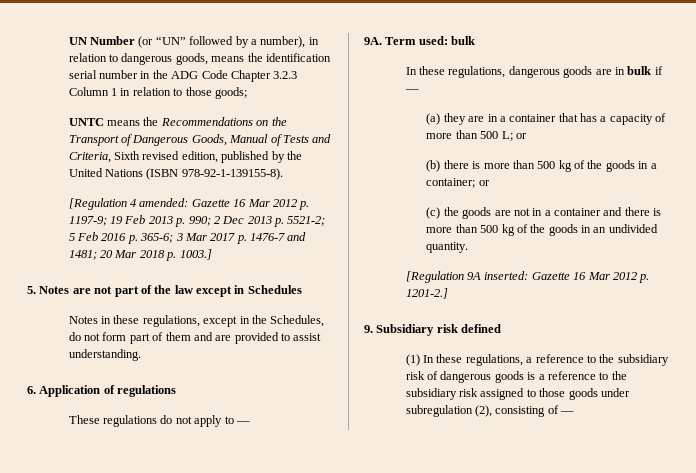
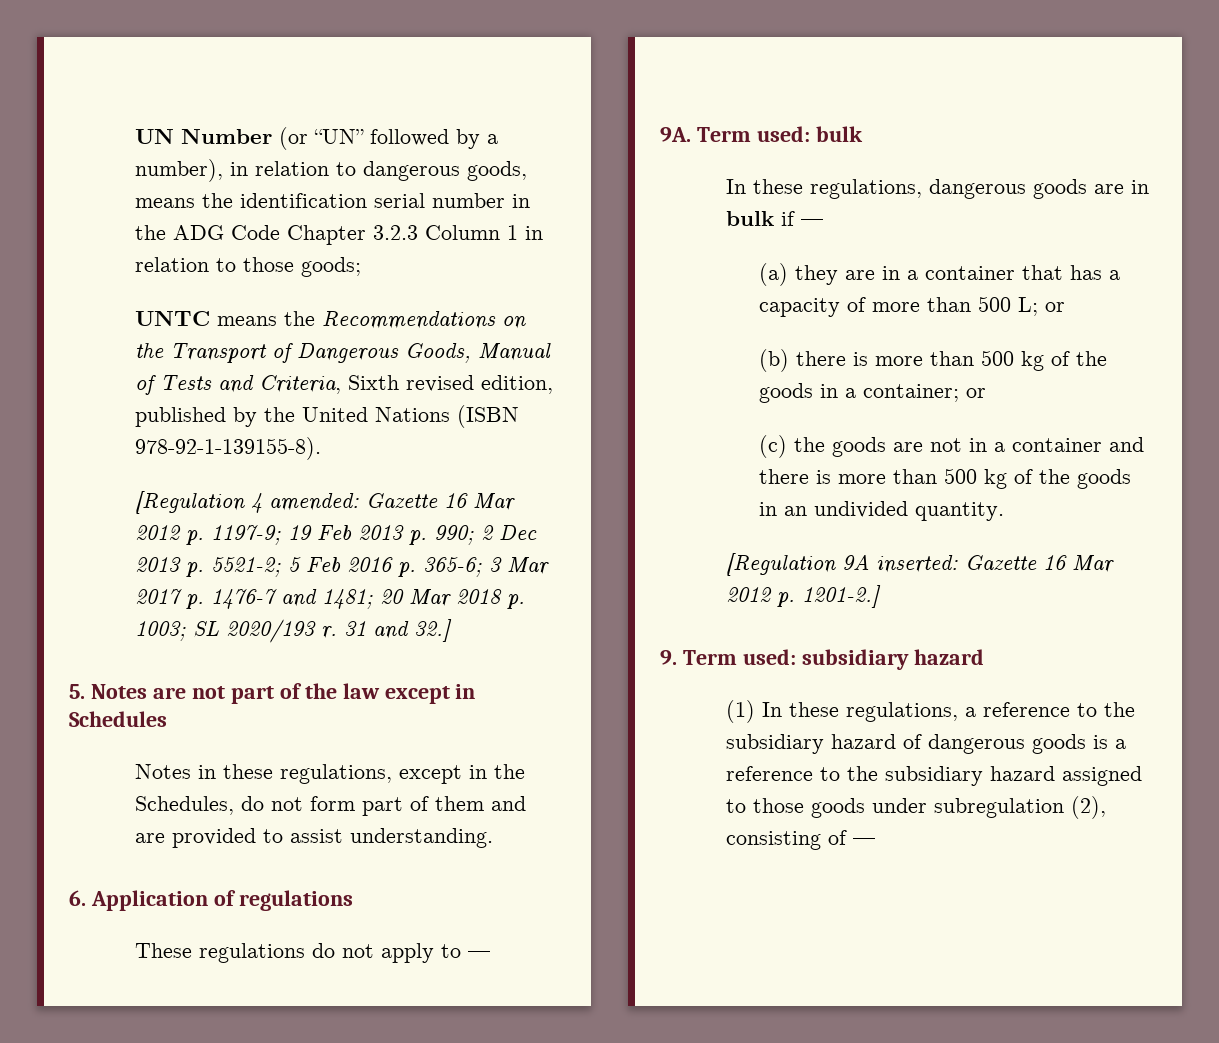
- [Regulation 4 amended: Gazette 16 Mar 2012 p. 1197-9; 19 Feb 2013 p. 990; 2 Dec 2013 p. 5521-2; 5 Feb 2016 p. 365-6; 3 Mar 2017 p. 1476-7 and 1481; 20 Mar 2018 p. 1003.]
+ [Regulation 4 amended: Gazette 16 Mar 2012 p. 1197-9; 19 Feb 2013 p. 990; 2 Dec 2013 p. 5521-2; 5 Feb 2016 p. 365-6; 3 Mar 2017 p. 1476-7 and 1481; 20 Mar 2018 p. 1003; SL 2020/193 r. 31 and 32.]
- 9. Subsidiary risk defined
+ 9. Term used: subsidiary hazard
- (1) In these regulations, a reference to the subsidiary risk of dangerous goods is a reference to the subsidiary risk assigned to those goods under subregulation (2), consisting of —
+ (1) In these regulations, a reference to the subsidiary hazard of dangerous goods is a reference to the subsidiary hazard assigned to those goods under subregulation (2), consisting of —

